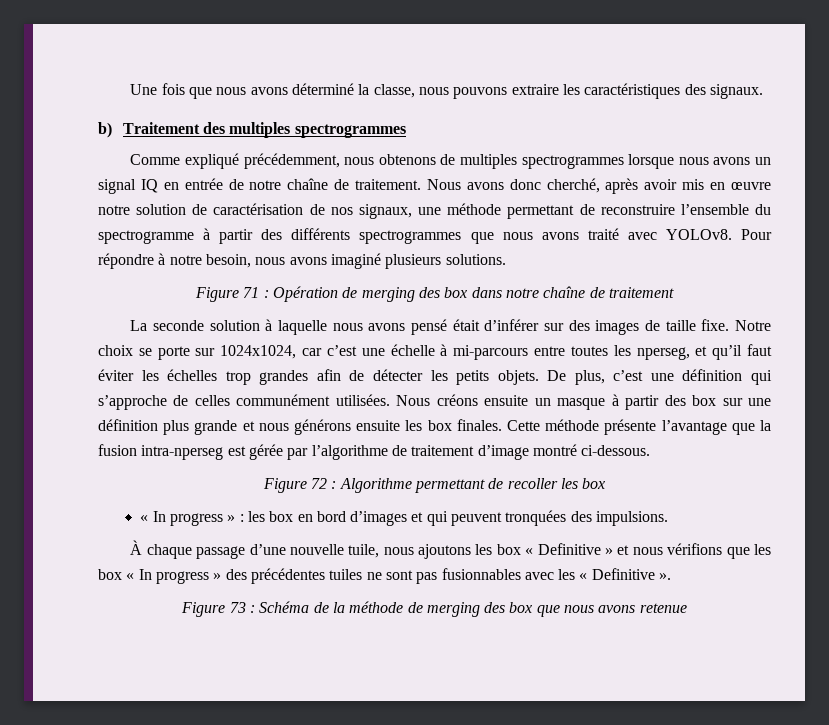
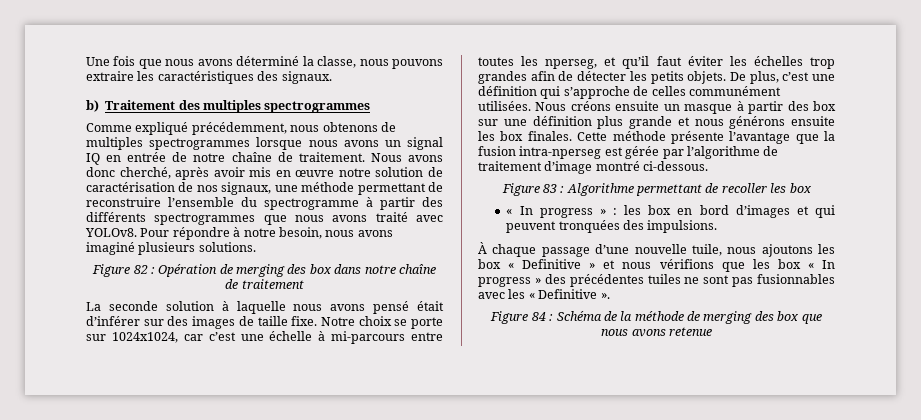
- Figure 71 : Opération de merging des box dans notre chaîne de traitement
+ Figure 82 : Opération de merging des box dans notre chaîne de traitement
- Figure 72 : Algorithme permettant de recoller les box
+ Figure 83 : Algorithme permettant de recoller les box
- Figure 73 : Schéma de la méthode de merging des box que nous avons retenue
+ Figure 84 : Schéma de la méthode de merging des box que nous avons retenue

